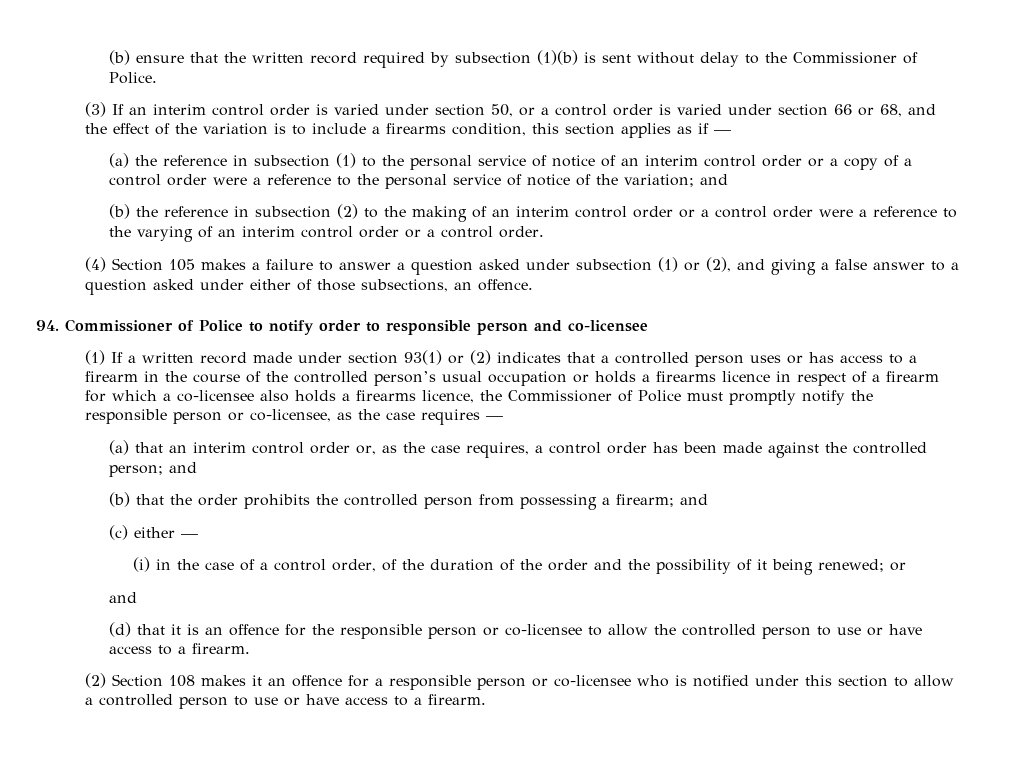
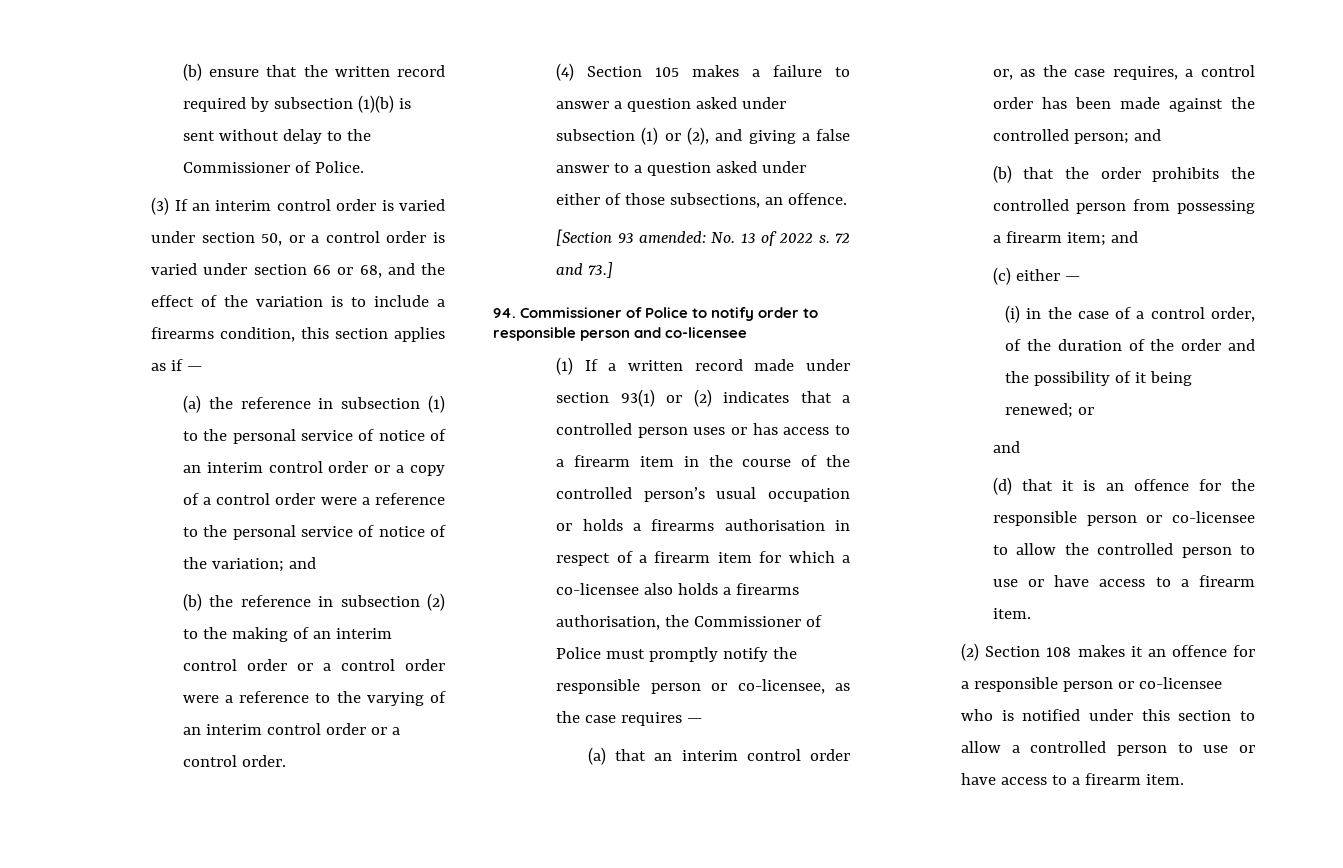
+ [Section 93 amended: No. 13 of 2022 s. 72 and 73.]
- (1) If a written record made under section 93(1) or (2) indicates that a controlled person uses or has access to a firearm in the course of the controlled person’s usual occupation or holds a firearms licence in respect of a firearm for which a co-licensee also holds a firearms licence, the Commissioner of Police must promptly notify the responsible person or co-licensee, as the case requires —
+ (1) If a written record made under section 93(1) or (2) indicates that a controlled person uses or has access to a firearm item in the course of the controlled person’s usual occupation or holds a firearms authorisation in respect of a firearm item for which a co-licensee also holds a firearms authorisation, the Commissioner of Police must promptly notify the responsible person or co-licensee, as the case requires —
- (b) that the order prohibits the controlled person from possessing a firearm; and
+ (b) that the order prohibits the controlled person from possessing a firearm item; and
- (d) that it is an offence for the responsible person or co-licensee to allow the controlled person to use or have access to a firearm.
+ (d) that it is an offence for the responsible person or co-licensee to allow the controlled person to use or have access to a firearm item.
- (2) Section 108 makes it an offence for a responsible person or co-licensee who is notified under this section to allow a controlled person to use or have access to a firearm.
+ (2) Section 108 makes it an offence for a responsible person or co-licensee who is notified under this section to allow a controlled person to use or have access to a firearm item.

